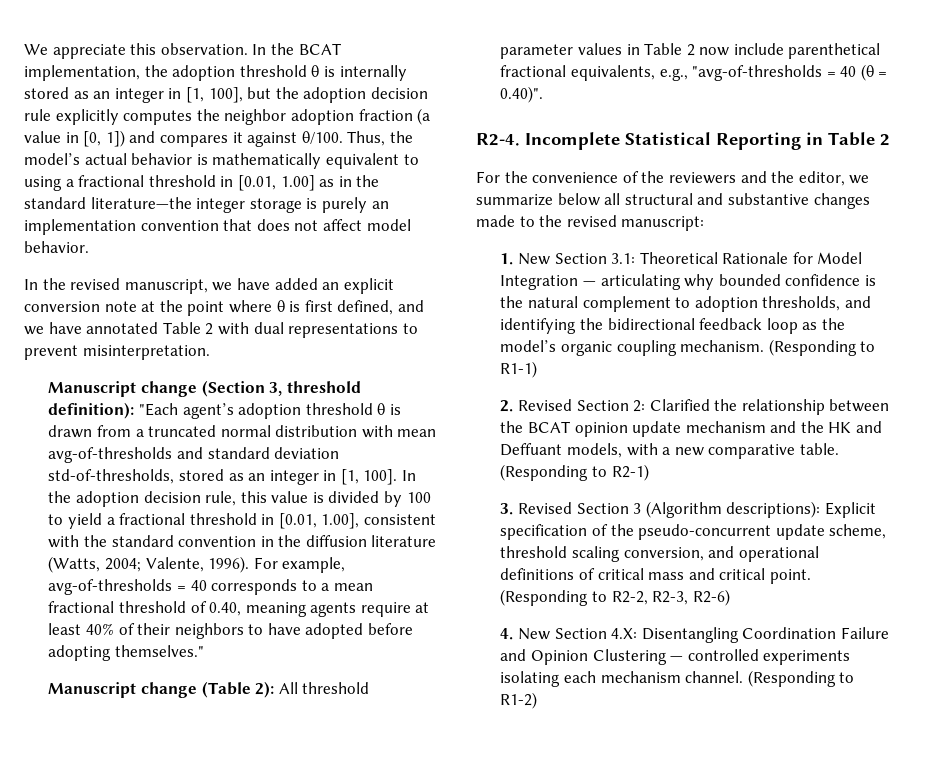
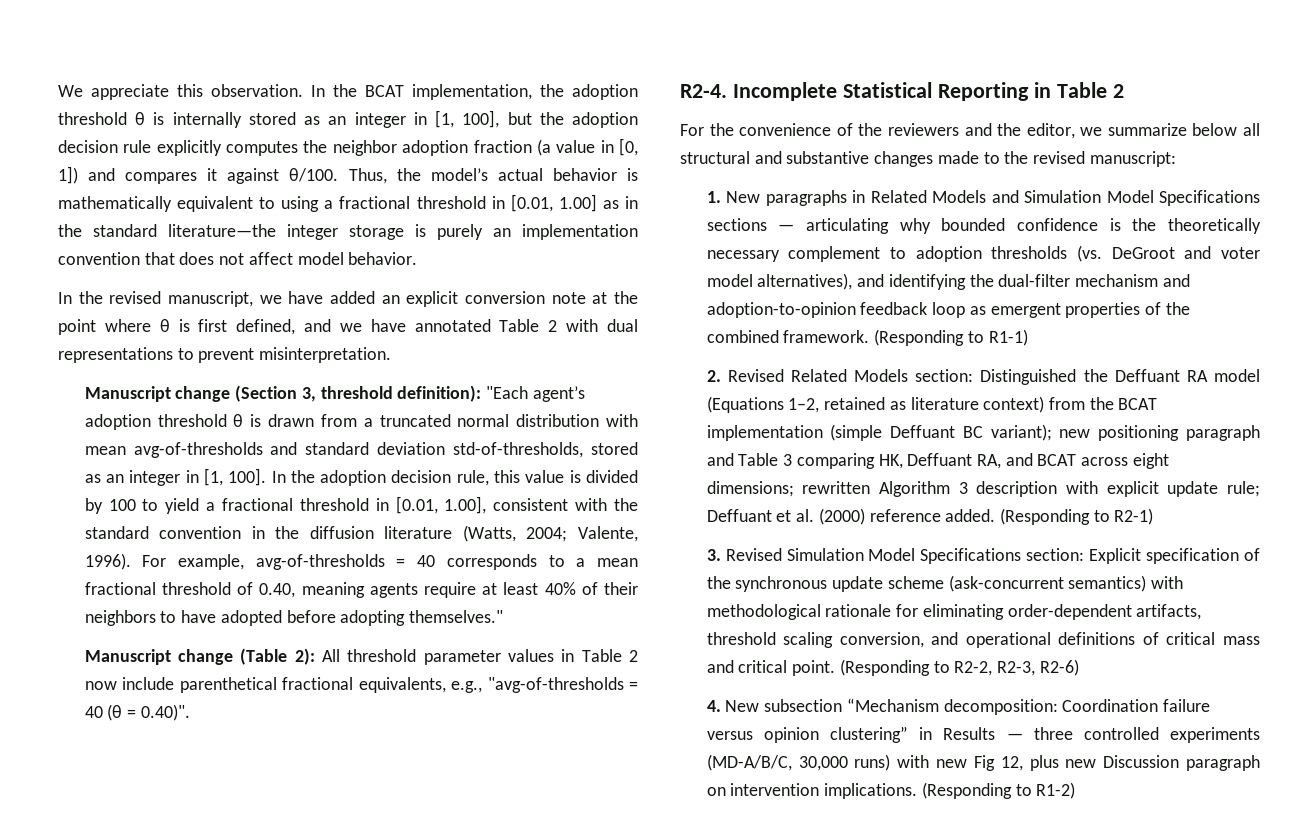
- 1. New Section 3.1: Theoretical Rationale for Model Integration — articulating why bounded confidence is the natural complement to adoption thresholds, and identifying the bidirectional feedback loop as the model’s organic coupling mechanism.
+ 1. New paragraphs in Related Models and Simulation Model Specifications sections — articulating why bounded confidence is the theoretically necessary complement to adoption thresholds (vs. DeGroot and voter model alternatives), and identifying the dual-filter mechanism and adoption-to-opinion feedback loop as emergent properties of the combined framework.
- 2. Revised Section 2: Clarified the relationship between the BCAT opinion update mechanism and the HK and Deffuant models, with a new comparative table.
+ 2. Revised Related Models section: Distinguished the Deffuant RA model (Equations 1–2, retained as literature context) from the BCAT implementation (simple Deffuant BC variant); new positioning paragraph and Table 3 comparing HK, Deffuant RA, and BCAT across eight dimensions; rewritten Algorithm 3 description with explicit update rule; Deffuant et al. (2000) reference added.
- 3. Revised Section 3 (Algorithm descriptions): Explicit specification of the pseudo-concurrent update scheme, threshold scaling conversion, and operational definitions of critical mass and critical point.
+ 3. Revised Simulation Model Specifications section: Explicit specification of the synchronous update scheme (ask-concurrent semantics) with methodological rationale for eliminating order-dependent artifacts, threshold scaling conversion, and operational definitions of critical mass and critical point.
- 4. New Section 4.X: Disentangling Coordination Failure and Opinion Clustering — controlled experiments isolating each mechanism channel.
+ 4. New subsection “Mechanism decomposition: Coordination failure versus opinion clustering” in Results — three controlled experiments (MD-A/B/C, 30,000 runs) with new Fig 12, plus new Discussion paragraph on intervention implications.

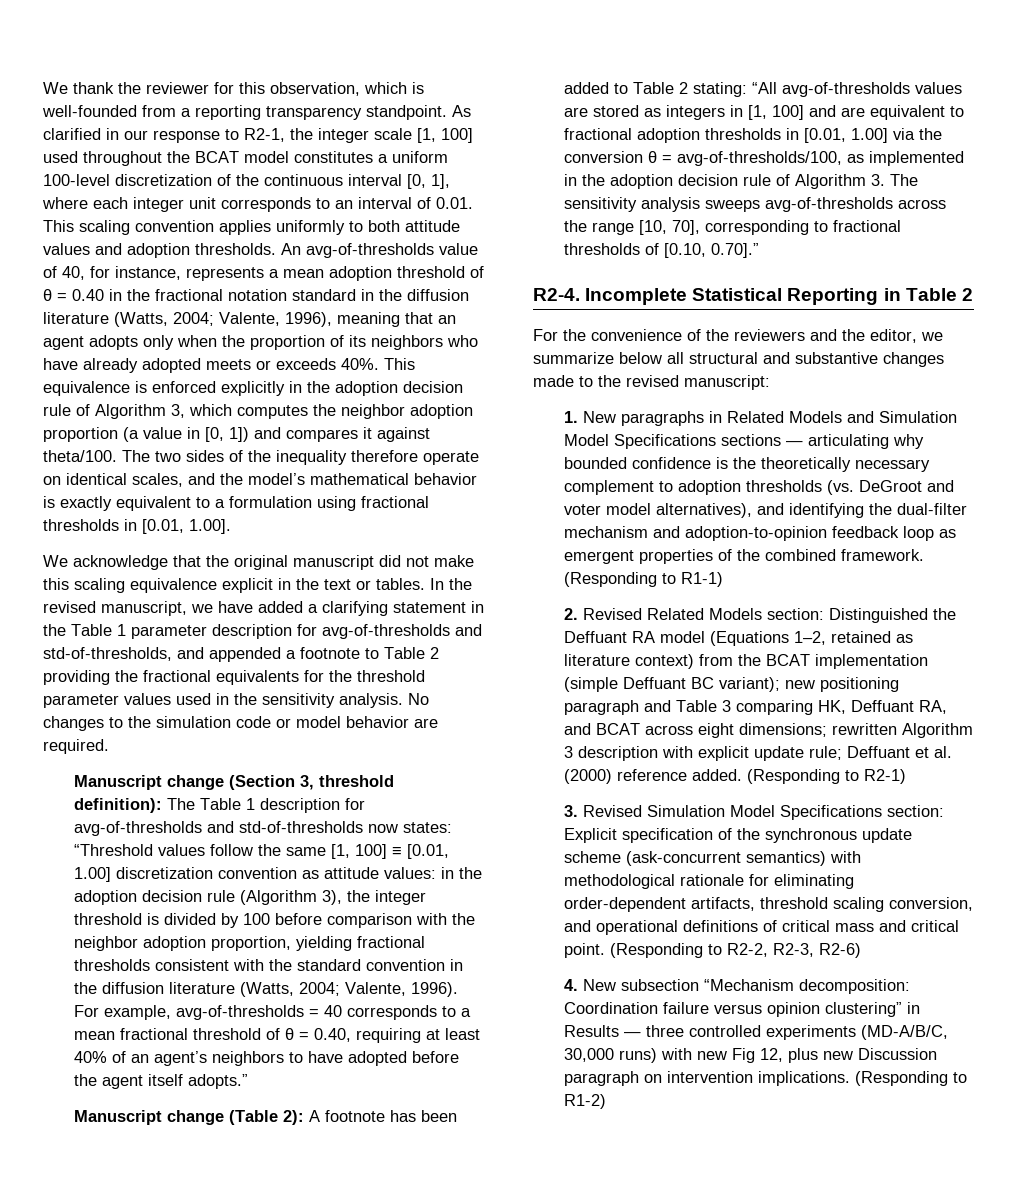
- We appreciate this observation. In the BCAT implementation, the adoption threshold θ is internally stored as an integer in [1, 100], but the adoption decision rule explicitly computes the neighbor adoption fraction (a value in [0, 1]) and compares it against θ/100. Thus, the model’s actual behavior is mathematically equivalent to using a fractional threshold in [0.01, 1.00] as in the standard literature—the integer storage is purely an implementation convention that does not affect model behavior.
- In the revised manuscript, we have added an explicit conversion note at the point where θ is first defined, and we have annotated Table 2 with dual representations to prevent misinterpretation.
+ We thank the reviewer for this observation, which is well-founded from a reporting transparency standpoint. As clarified in our response to R2-1, the integer scale [1, 100] used throughout the BCAT model constitutes a uniform 100-level discretization of the continuous interval [0, 1], where each integer unit corresponds to an interval of 0.01. This scaling convention applies uniformly to both attitude values and adoption thresholds. An avg-of-thresholds value of 40, for instance, represents a mean adoption threshold of θ = 0.40 in the fractional notation standard in the diffusion literature (Watts, 2004; Valente, 1996), meaning that an agent adopts only when the proportion of its neighbors who have already adopted meets or exceeds 40%. This equivalence is enforced explicitly in the adoption decision rule of Algorithm 3, which computes the neighbor adoption proportion (a value in [0, 1]) and compares it against theta/100. The two sides of the inequality therefore operate on identical scales, and the model’s mathematical behavior is exactly equivalent to a formulation using fractional thresholds in [0.01, 1.00].
+ We acknowledge that the original manuscript did not make this scaling equivalence explicit in the text or tables. In the revised manuscript, we have added a clarifying statement in the Table 1 parameter description for avg-of-thresholds and std-of-thresholds, and appended a footnote to Table 2 providing the fractional equivalents for the threshold parameter values used in the sensitivity analysis. No changes to the simulation code or model behavior are required.
- Manuscript change (Section 3, threshold definition): "Each agent’s adoption threshold θ is drawn from a truncated normal distribution with mean avg-of-thresholds and standard deviation std-of-thresholds, stored as an integer in [1, 100]. In the adoption decision rule, this value is divided by 100 to yield a fractional threshold in [0.01, 1.00], consistent with the standard convention in the diffusion literature (Watts, 2004; Valente, 1996).
+ Manuscript change (Section 3, threshold definition): The Table 1 description for avg-of-thresholds and std-of-thresholds now states: “Threshold values follow the same [1, 100] ≡ [0.01, 1.00] discretization convention as attitude values: in the adoption decision rule (Algorithm 3), the integer threshold is divided by 100 before comparison with the neighbor adoption proportion, yielding fractional thresholds consistent with the standard convention in the diffusion literature (Watts, 2004; Valente, 1996).
- For example, avg-of-thresholds = 40 corresponds to a mean fractional threshold of 0.40, meaning agents require at least 40% of their neighbors to have adopted before adopting themselves."
+ For example, avg-of-thresholds = 40 corresponds to a mean fractional threshold of θ = 0.40, requiring at least 40% of an agent’s neighbors to have adopted before the agent itself adopts.”
- Manuscript change (Table 2): All threshold parameter values in Table 2 now include parenthetical fractional equivalents, e.g., "avg-of-thresholds = 40 (θ = 0.40)".
+ Manuscript change (Table 2): A footnote has been added to Table 2 stating: “All avg-of-thresholds values are stored as integers in [1, 100] and are equivalent to fractional adoption thresholds in [0.01, 1.00] via the conversion θ = avg-of-thresholds/100, as implemented in the adoption decision rule of Algorithm 3. The sensitivity analysis sweeps avg-of-thresholds across the range [10, 70], corresponding to fractional thresholds of [0.10, 0.70].”

